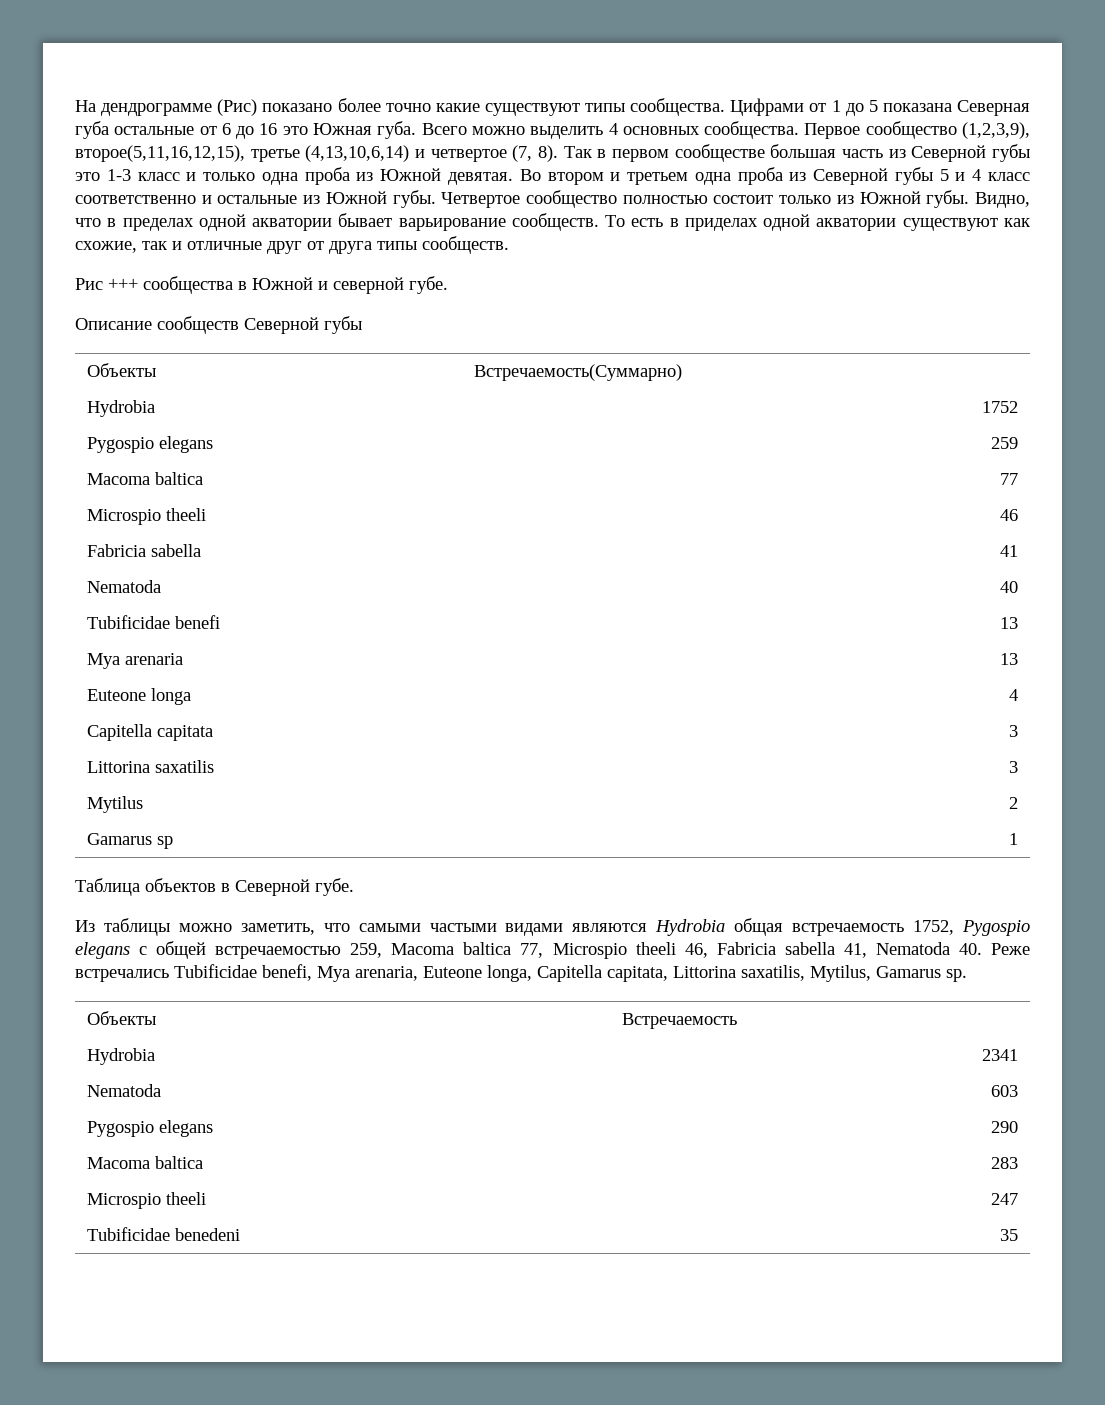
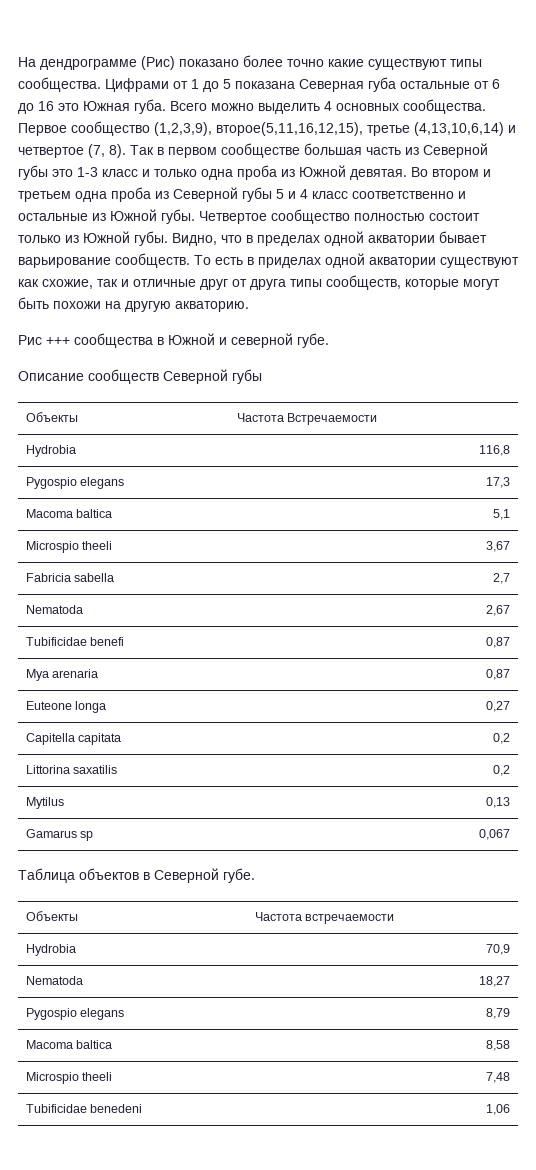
- То есть в приделах одной акватории существуют как схожие, так и отличные друг от друга типы сообществ.
+ То есть в приделах одной акватории существуют как схожие, так и отличные друг от друга типы сообществ, которые могут быть похожи на другую акваторию.
- Объекты | Встречаемость(Суммарно)
- Hydrobia | 1752
- Pygospio elegans | 259
- Macoma baltica | 77
- Microspio theeli | 46
+ Объекты | Частота Встречаемости
+ Hydrobia | 116,8
+ Pygospio elegans | 17,3
+ Macoma baltica | 5,1
+ Microspio theeli | 3,67
- Fabricia sabella | 41
- Nematoda | 40
+ Fabricia sabella | 2,7
+ Nematoda | 2,67
- Tubificidae benefi | 13
+ Tubificidae benefi | 0,87
- Mya arenaria | 13
+ Mya arenaria | 0,87
- Euteone longa | 4
+ Euteone longa | 0,27
- Capitella capitata | 3
+ Capitella capitata | 0,2
- Littorina saxatilis | 3
+ Littorina saxatilis | 0,2
- Mytilus | 2
+ Mytilus | 0,13
- Gamarus sp | 1
+ Gamarus sp | 0,067
- Из таблицы можно заметить, что самыми частыми видами являются Hydrobia общая встречаемость 1752, Pygospio elegans с общей встречаемостью 259, Macoma baltica 77, Microspio theeli 46, Fabricia sabella 41, Nematoda 40. Реже встречались Tubificidae benefi, Mya arenaria, Euteone longa, Capitella capitata, Littorina saxatilis, Mytilus, Gamarus sp.
- Объекты | Встречаемость
- Hydrobia | 2341
- Nematoda | 603
- Pygospio elegans | 290
- Macoma baltica | 283
- Microspio theeli | 247
+ Объекты | Частота встречаемости
+ Hydrobia | 70,9
+ Nematoda | 18,27
+ Pygospio elegans | 8,79
+ Macoma baltica | 8,58
+ Microspio theeli | 7,48
- Tubificidae benedeni | 35
+ Tubificidae benedeni | 1,06

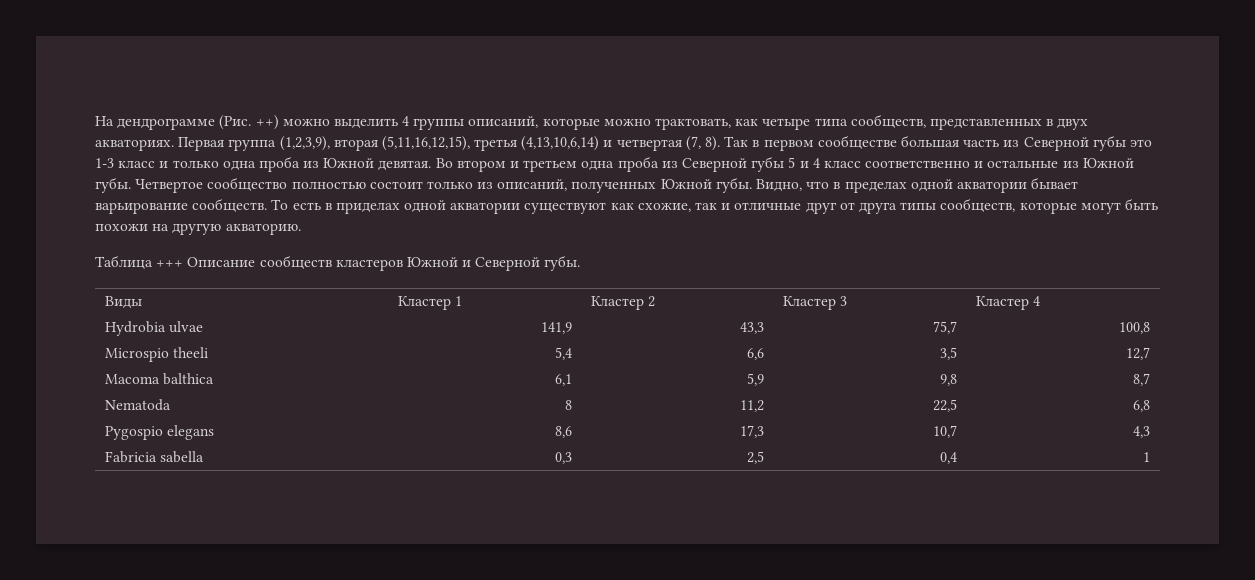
- На дендрограмме (Рис) показано более точно какие существуют типы сообщества. Цифрами от 1 до 5 показана Северная губа остальные от 6 до 16 это Южная губа. Всего можно выделить 4 основных сообщества. Первое сообщество (1,2,3,9), второе(5,11,16,12,15), третье (4,13,10,6,14) и четвертое (7, 8).
+ На дендрограмме (Рис. ++) можно выделить 4 группы описаний, которые можно трактовать, как четыре типа сообществ, представленных в двух акваториях. Первая группа (1,2,3,9), вторая (5,11,16,12,15), третья (4,13,10,6,14) и четвертая (7, 8).
- Четвертое сообщество полностью состоит только из Южной губы.
+ Четвертое сообщество полностью состоит только из описаний, полученных Южной губы.
- Рис +++ сообщества в Южной и северной губе.
- Описание сообществ Северной губы
- Объекты | Частота Встречаемости
- Hydrobia | 116,8
- Pygospio elegans | 17,3
- Macoma baltica | 5,1
- Microspio theeli | 3,67
- Fabricia sabella | 2,7
- Nematoda | 2,67
- Tubificidae benefi | 0,87
- Mya arenaria | 0,87
- Euteone longa | 0,27
- Capitella capitata | 0,2
- Littorina saxatilis | 0,2
- Mytilus | 0,13
- Gamarus sp | 0,067
- Таблица объектов в Северной губе.
- Объекты | Частота встречаемости
- Hydrobia | 70,9
- Nematoda | 18,27
- Pygospio elegans | 8,79
- Macoma baltica | 8,58
- Microspio theeli | 7,48
- Tubificidae benedeni | 1,06
+ Таблица +++ Описание сообществ кластеров Южной и Северной губы.
+ Виды | Кластер 1 | Кластер 2 | Кластер 3 | Кластер 4
+ Hydrobia ulvae | 141,9 | 43,3 | 75,7 | 100,8
+ Microspio theeli | 5,4 | 6,6 | 3,5 | 12,7
+ Macoma balthica | 6,1 | 5,9 | 9,8 | 8,7
+ Nematoda | 8 | 11,2 | 22,5 | 6,8
+ Pygospio elegans | 8,6 | 17,3 | 10,7 | 4,3
+ Fabricia sabella | 0,3 | 2,5 | 0,4 | 1

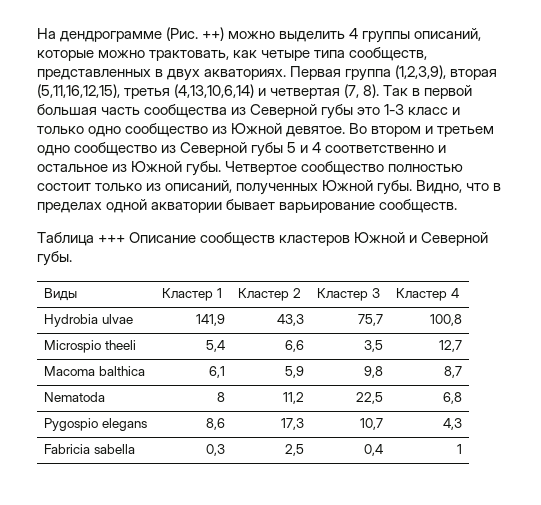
- Так в первом сообществе большая часть из Северной губы это 1-3 класс и только одна проба из Южной девятая.
+ Так в первой большая часть сообщества из Северной губы это 1-3 класс и только одно сообщество из Южной девятое.
- Во втором и третьем одна проба из Северной губы 5 и 4 класс соответственно и остальные из Южной губы.
+ Во втором и третьем одно сообщество из Северной губы 5 и 4 соответственно и остальное из Южной губы.
- То есть в приделах одной акватории существуют как схожие, так и отличные друг от друга типы сообществ, которые могут быть похожи на другую акваторию.

